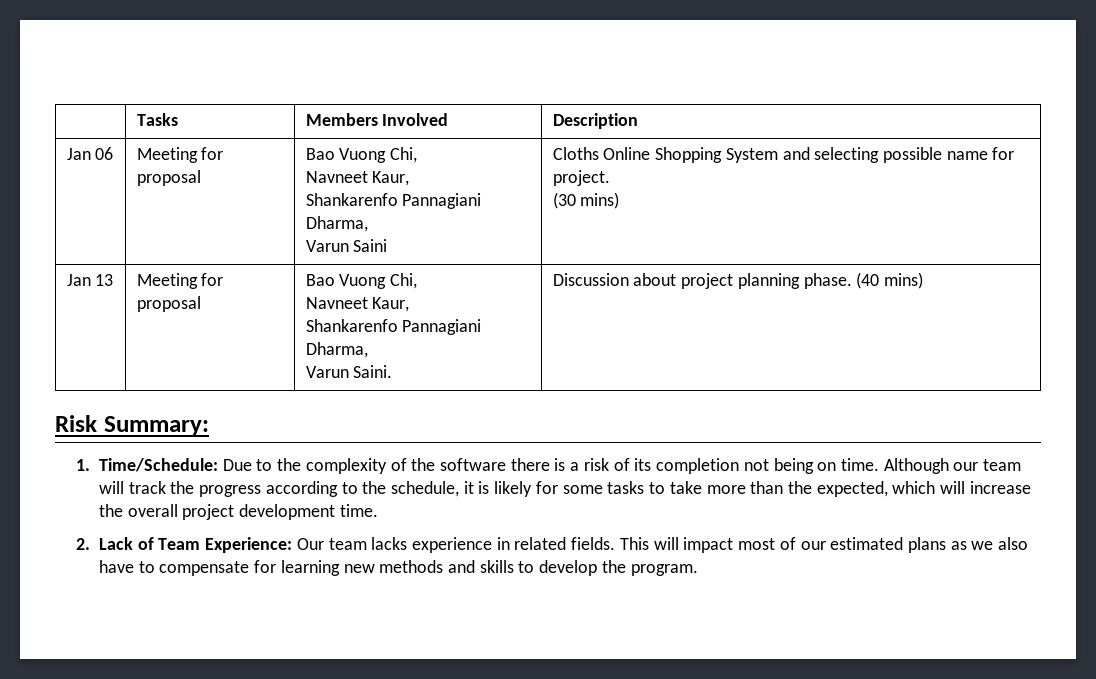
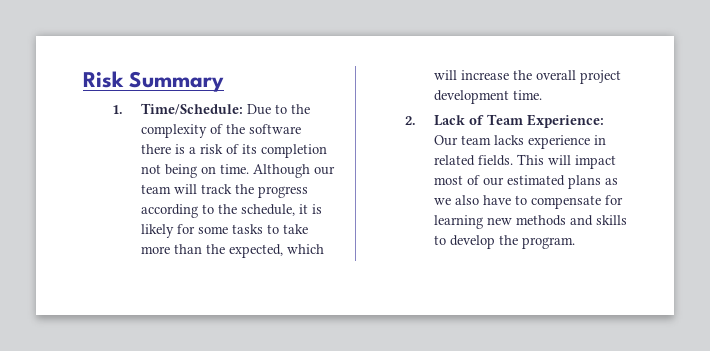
- | Tasks | Members Involved | Description
- Jan 06 | Meeting for proposal | Bao Vuong Chi,
- Navneet Kaur,
- Shankarenfo Pannagiani Dharma,
- Varun Saini | Cloths Online Shopping System and selecting possible name for project.
- (30 mins)
- Jan 13 | Meeting for proposal | Bao Vuong Chi,
- Navneet Kaur,
- Shankarenfo Pannagiani Dharma,
- Varun Saini. | Discussion about project planning phase. (40 mins)
- Risk Summary:
+ Risk Summary

